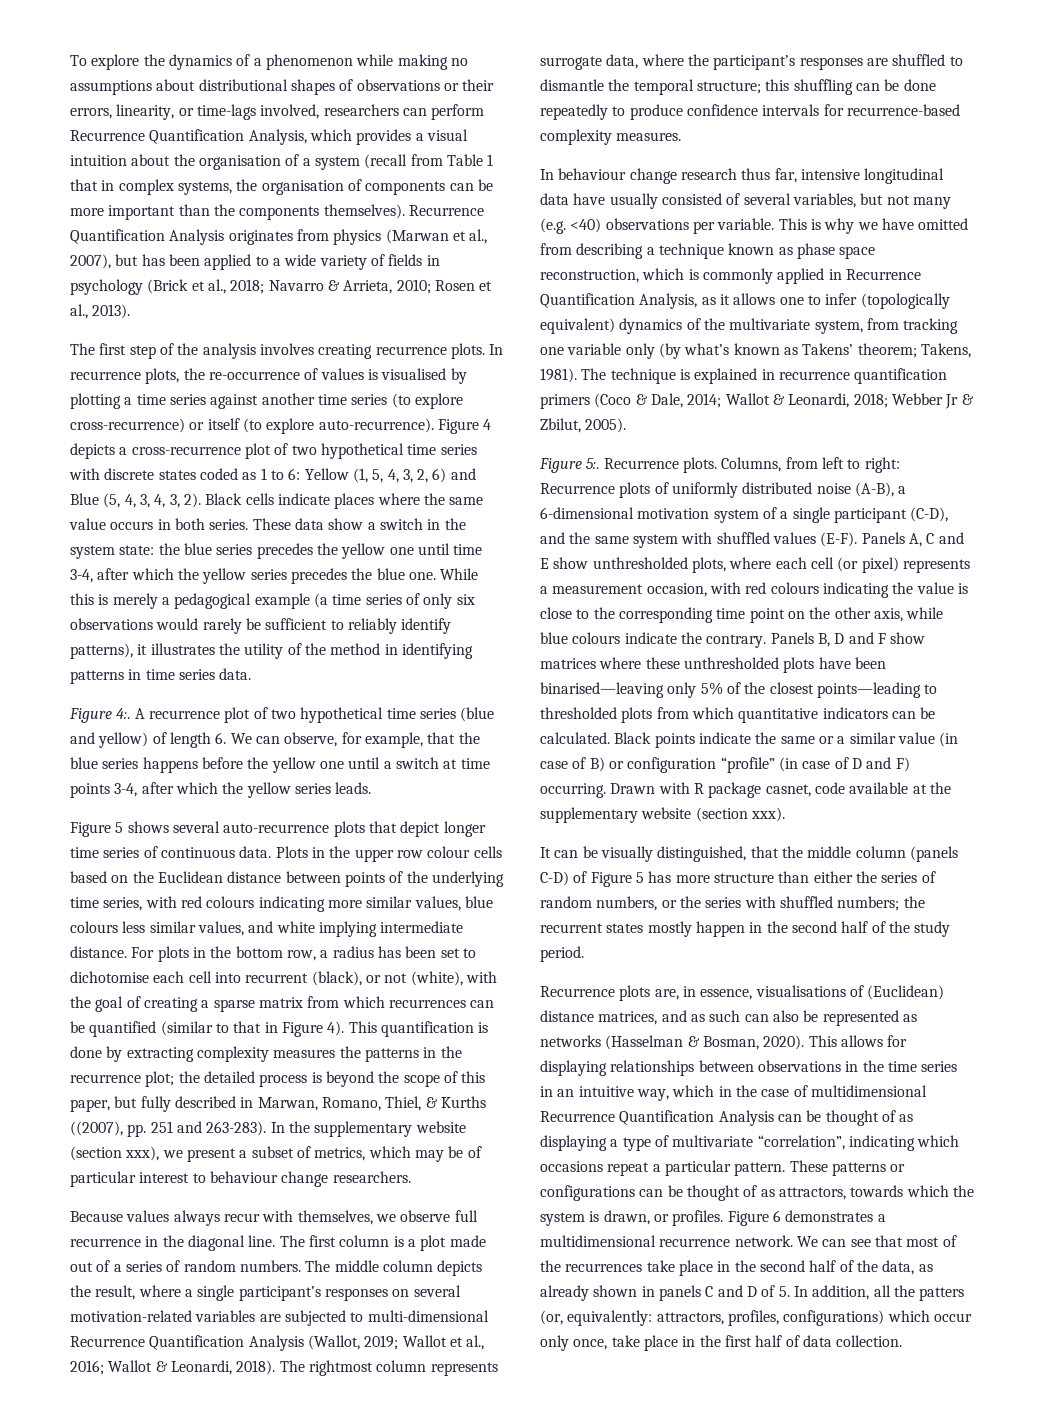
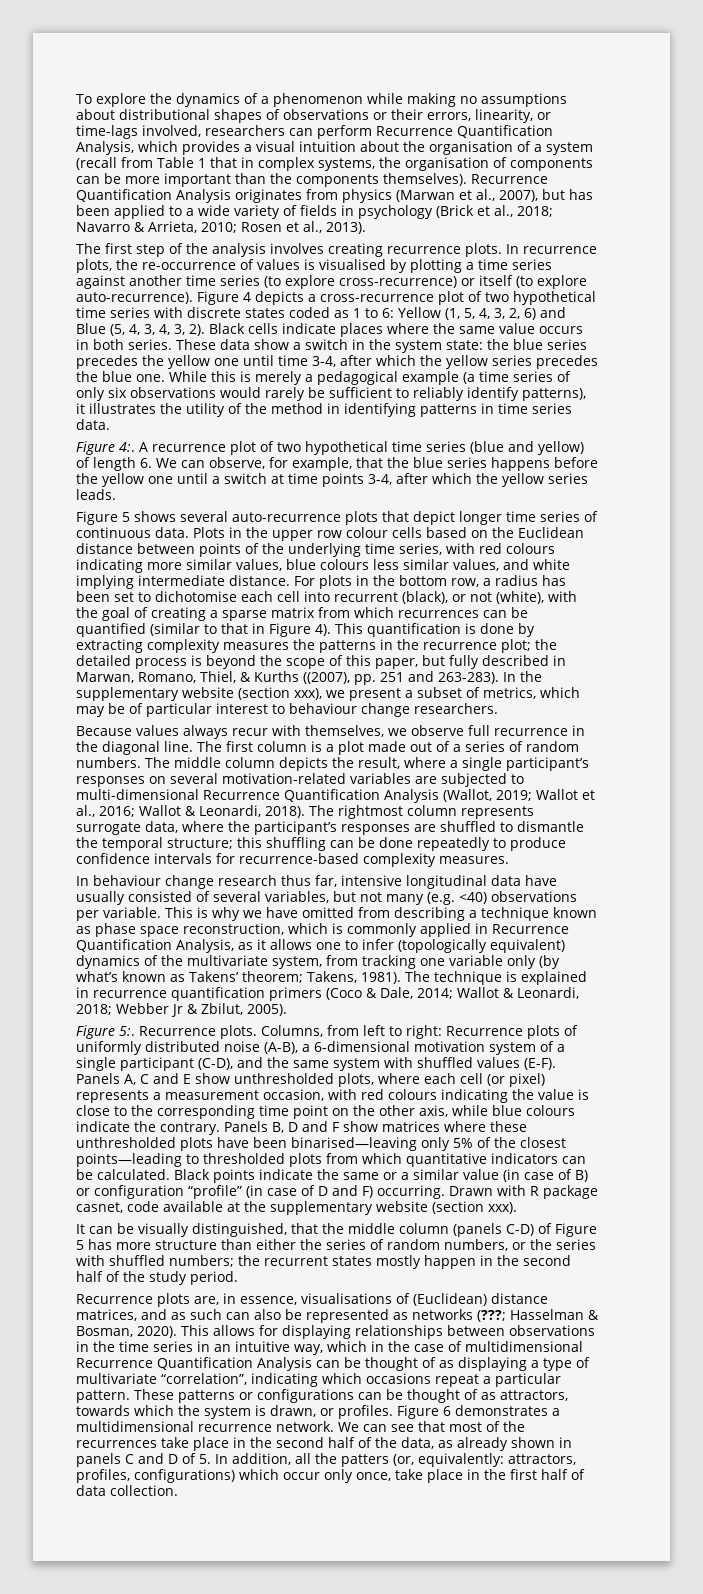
- Recurrence plots are, in essence, visualisations of (Euclidean) distance matrices, and as such can also be represented as networks (Hasselman & Bosman, 2020).
+ Recurrence plots are, in essence, visualisations of (Euclidean) distance matrices, and as such can also be represented as networks (???; Hasselman & Bosman, 2020).

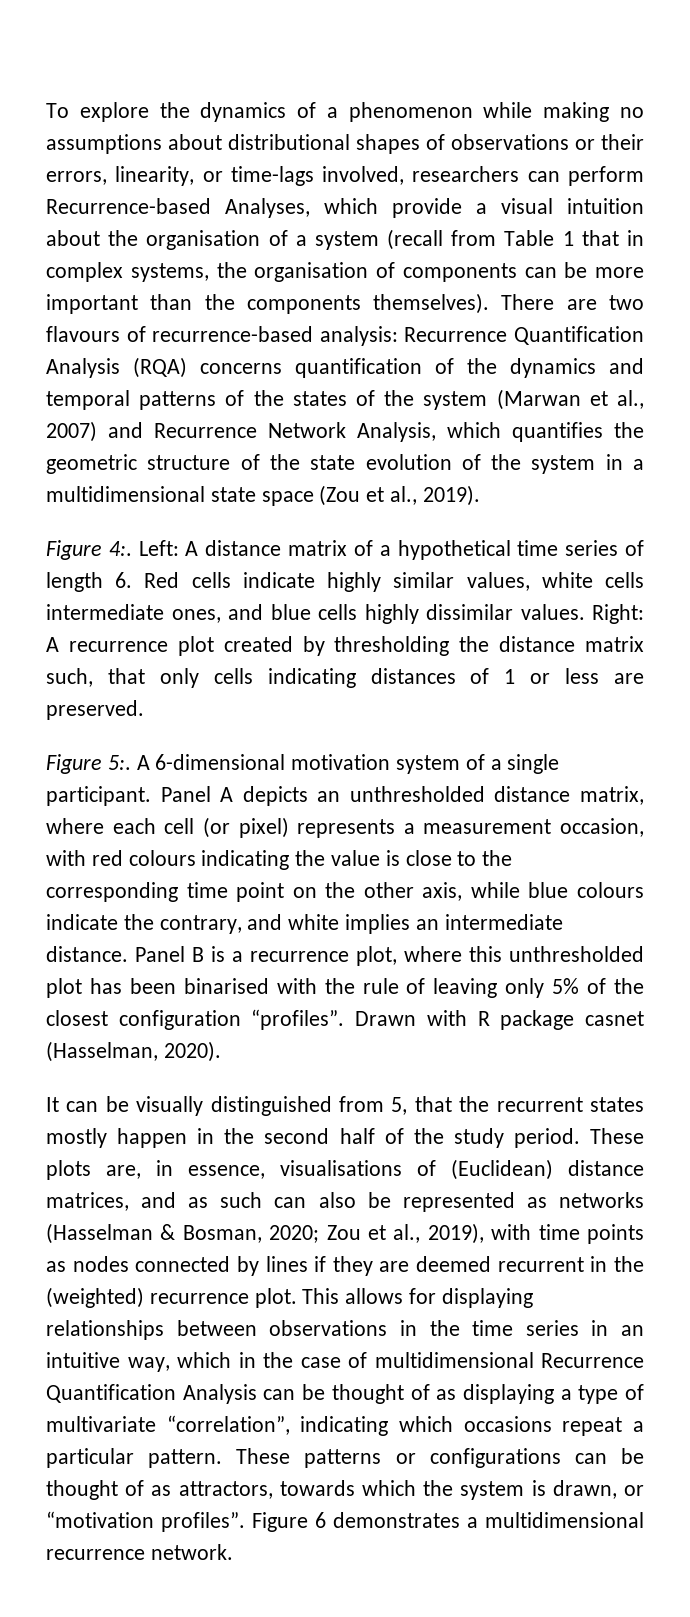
- To explore the dynamics of a phenomenon while making no assumptions about distributional shapes of observations or their errors, linearity, or time-lags involved, researchers can perform Recurrence Quantification Analysis, which provides a visual intuition about the organisation of a system (recall from Table 1 that in complex systems, the organisation of components can be more important than the components themselves).
+ To explore the dynamics of a phenomenon while making no assumptions about distributional shapes of observations or their errors, linearity, or time-lags involved, researchers can perform Recurrence-based Analyses, which provide a visual intuition about the organisation of a system (recall from Table 1 that in complex systems, the organisation of components can be more important than the components themselves).
- Recurrence Quantification Analysis originates from physics (Marwan et al., 2007), but has been applied to a wide variety of fields in psychology (Brick et al., 2018; Navarro & Arrieta, 2010; Rosen et al., 2013).
- The first step of the analysis involves creating recurrence plots. In recurrence plots, the re-occurrence of values is visualised by plotting a time series against another time series (to explore cross-recurrence) or itself (to explore auto-recurrence). Figure 4 depicts a cross-recurrence plot of two hypothetical time series with discrete states coded as 1 to 6: Yellow (1, 5, 4, 3, 2, 6) and Blue (5, 4, 3, 4, 3, 2). Black cells indicate places where the same value occurs in both series. These data show a switch in the system state: the blue series precedes the yellow one until time 3-4, after which the yellow series precedes the blue one. While this is merely a pedagogical example (a time series of only six observations would rarely be sufficient to reliably identify patterns), it illustrates the utility of the method in identifying patterns in time series data.
- Figure 4:. A recurrence plot of two hypothetical time series (blue and yellow) of length 6. We can observe, for example, that the blue series happens before the yellow one until a switch at time points 3-4, after which the yellow series leads.
- Figure 5 shows several auto-recurrence plots that depict longer time series of continuous data. Plots in the upper row colour cells based on the Euclidean distance between points of the underlying time series, with red colours indicating more similar values, blue colours less similar values, and white implying intermediate distance. For plots in the bottom row, a radius has been set to dichotomise each cell into recurrent (black), or not (white), with the goal of creating a sparse matrix from which recurrences can be quantified (similar to that in Figure 4). This quantification is done by extracting complexity measures the patterns in the recurrence plot; the detailed process is beyond the scope of this paper, but fully described in Marwan, Romano, Thiel, & Kurths ((2007), pp. 251 and 263-283). In the supplementary website (section xxx), we present a subset of metrics, which may be of particular interest to behaviour change researchers.
- Because values always recur with themselves, we observe full recurrence in the diagonal line. The first column is a plot made out of a series of random numbers. The middle column depicts the result, where a single participant’s responses on several motivation-related variables are subjected to multi-dimensional Recurrence Quantification Analysis (Wallot, 2019; Wallot et al., 2016; Wallot & Leonardi, 2018). The rightmost column represents surrogate data, where the participant’s responses are shuffled to dismantle the temporal structure; this shuffling can be done repeatedly to produce confidence intervals for recurrence-based complexity measures.
- In behaviour change research thus far, intensive longitudinal data have usually consisted of several variables, but not many (e.g. <40) observations per variable. This is why we have omitted from describing a technique known as phase space reconstruction, which is commonly applied in Recurrence Quantification Analysis, as it allows one to infer (topologically equivalent) dynamics of the multivariate system, from tracking one variable only (by what’s known as Takens’ theorem; Takens, 1981). The technique is explained in recurrence quantification primers (Coco & Dale, 2014; Wallot & Leonardi, 2018; Webber Jr & Zbilut, 2005).
- Figure 5:. Recurrence plots. Columns, from left to right: Recurrence plots of uniformly distributed noise (A-B), a 6-dimensional motivation system of a single participant (C-D), and the same system with shuffled values (E-F). Panels A, C and E show unthresholded plots, where each cell (or pixel) represents a measurement occasion, with red colours indicating the value is close to the corresponding time point on the other axis, while blue colours indicate the contrary. Panels B, D and F show matrices where these unthresholded plots have been binarised—leaving only 5% of the closest points—leading to thresholded plots from which quantitative indicators can be calculated. Black points indicate the same or a similar value (in case of B) or configuration “profile” (in case of D and F) occurring. Drawn with R package casnet, code available at the supplementary website (section xxx).
- It can be visually distinguished, that the middle column (panels C-D) of Figure 5 has more structure than either the series of random numbers, or the series with shuffled numbers; the recurrent states mostly happen in the second half of the study period.
- Recurrence plots are, in essence, visualisations of (Euclidean) distance matrices, and as such can also be represented as networks (???; Hasselman & Bosman, 2020).
+ There are two flavours of recurrence-based analysis: Recurrence Quantification Analysis (RQA) concerns quantification of the dynamics and temporal patterns of the states of the system (Marwan et al., 2007) and Recurrence Network Analysis, which quantifies the geometric structure of the state evolution of the system in a multidimensional state space (Zou et al., 2019).
+ Figure 4:. Left: A distance matrix of a hypothetical time series of length 6. Red cells indicate highly similar values, white cells intermediate ones, and blue cells highly dissimilar values. Right: A recurrence plot created by thresholding the distance matrix such, that only cells indicating distances of 1 or less are preserved.
+ Figure 5:. A 6-dimensional motivation system of a single participant. Panel A depicts an unthresholded distance matrix, where each cell (or pixel) represents a measurement occasion, with red colours indicating the value is close to the corresponding time point on the other axis, while blue colours indicate the contrary, and white implies an intermediate distance. Panel B is a recurrence plot, where this unthresholded plot has been binarised with the rule of leaving only 5% of the closest configuration “profiles”. Drawn with R package casnet (Hasselman, 2020).
+ It can be visually distinguished from 5, that the recurrent states mostly happen in the second half of the study period. These plots are, in essence, visualisations of (Euclidean) distance matrices, and as such can also be represented as networks (Hasselman & Bosman, 2020; Zou et al., 2019), with time points as nodes connected by lines if they are deemed recurrent in the (weighted) recurrence plot.
- These patterns or configurations can be thought of as attractors, towards which the system is drawn, or profiles.
+ These patterns or configurations can be thought of as attractors, towards which the system is drawn, or “motivation profiles”.
- We can see that most of the recurrences take place in the second half of the data, as already shown in panels C and D of 5. In addition, all the patters (or, equivalently: attractors, profiles, configurations) which occur only once, take place in the first half of data collection.

